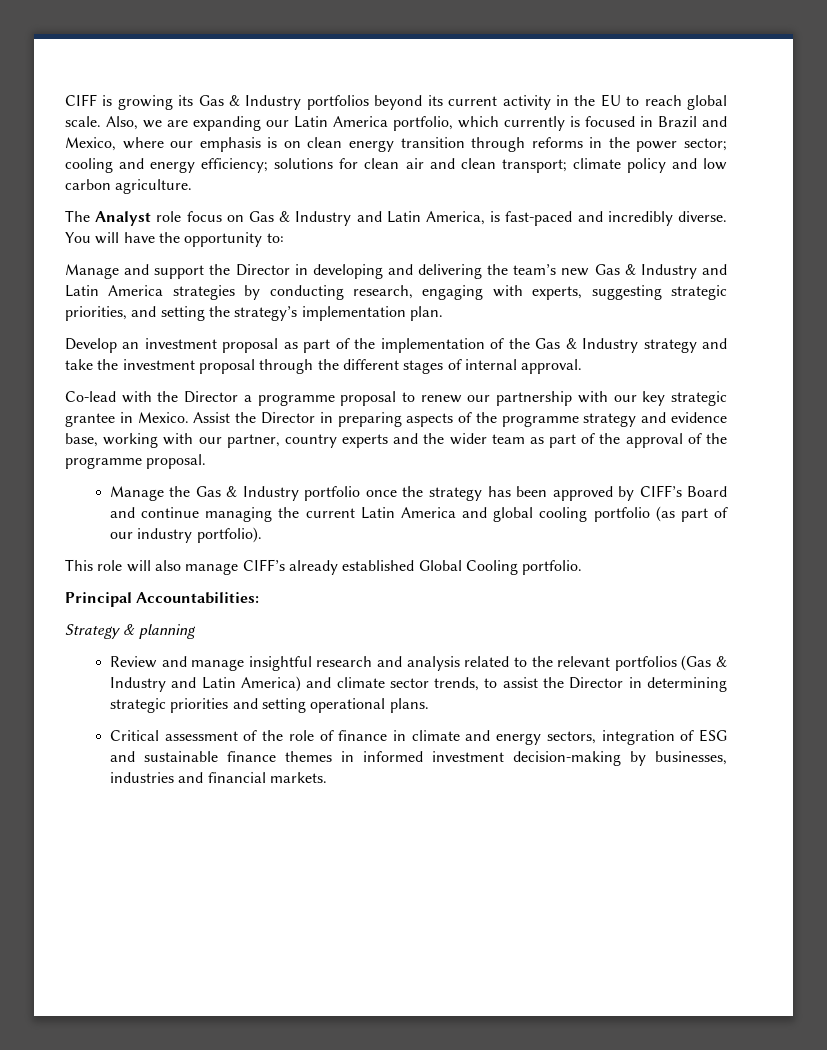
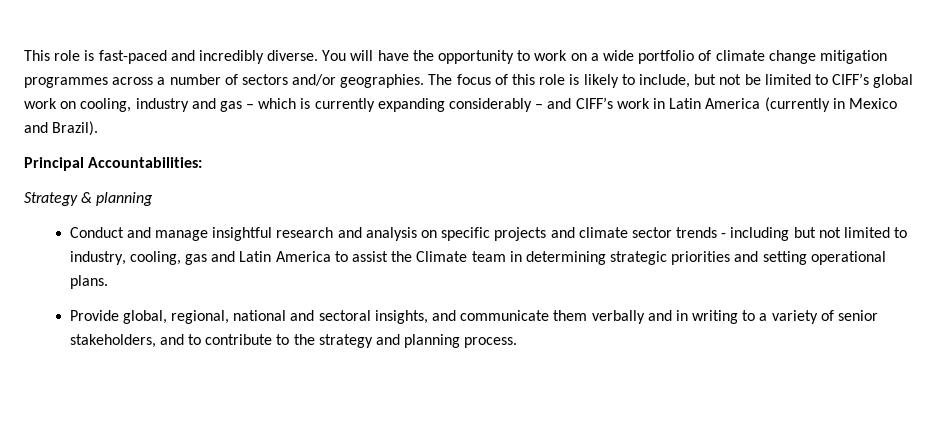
- CIFF is growing its Gas & Industry portfolios beyond its current activity in the EU to reach global scale. Also, we are expanding our Latin America portfolio, which currently is focused in Brazil and Mexico, where our emphasis is on clean energy transition through reforms in the power sector; cooling and energy efficiency; solutions for clean air and clean transport; climate policy and low carbon agriculture.
- The Analyst role focus on Gas & Industry and Latin America, is fast-paced and incredibly diverse.
+ This role is fast-paced and incredibly diverse.
- You will have the opportunity to:
- Manage and support the Director in developing and delivering the team’s new Gas & Industry and Latin America strategies by conducting research, engaging with experts, suggesting strategic priorities, and setting the strategy’s implementation plan.
- Develop an investment proposal as part of the implementation of the Gas & Industry strategy and take the investment proposal through the different stages of internal approval.
- Co-lead with the Director a programme proposal to renew our partnership with our key strategic grantee in Mexico. Assist the Director in preparing aspects of the programme strategy and evidence base, working with our partner, country experts and the wider team as part of the approval of the programme proposal.
- Manage the Gas & Industry portfolio once the strategy has been approved by CIFF’s Board and continue managing the current Latin America and global cooling portfolio (as part of our industry portfolio).
- This role will also manage CIFF’s already established Global Cooling portfolio.
+ You will have the opportunity to work on a wide portfolio of climate change mitigation programmes across a number of sectors and/or geographies. The focus of this role is likely to include, but not be limited to CIFF’s global work on cooling, industry and gas – which is currently expanding considerably – and CIFF’s work in Latin America (currently in Mexico and Brazil).
- Review and manage insightful research and analysis related to the relevant portfolios (Gas & Industry and Latin America) and climate sector trends, to assist the Director in determining strategic priorities and setting operational plans.
+ Conduct and manage insightful research and analysis on specific projects and climate sector trends - including but not limited to industry, cooling, gas and Latin America to assist the Climate team in determining strategic priorities and setting operational plans.
- Critical assessment of the role of finance in climate and energy sectors, integration of ESG and sustainable finance themes in informed investment decision-making by businesses, industries and financial markets.
+ Provide global, regional, national and sectoral insights, and communicate them verbally and in writing to a variety of senior stakeholders, and to contribute to the strategy and planning process.

